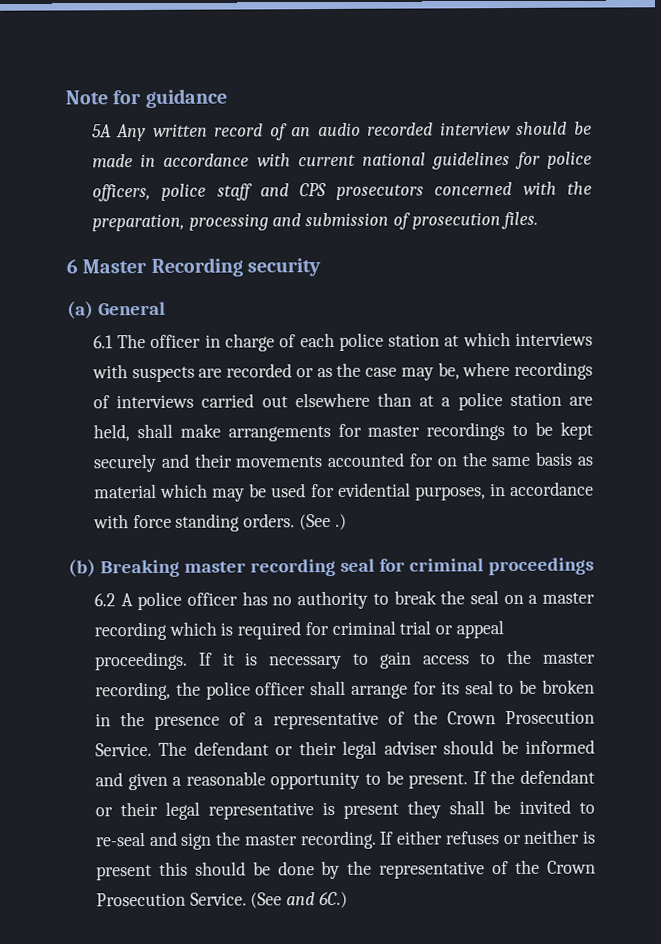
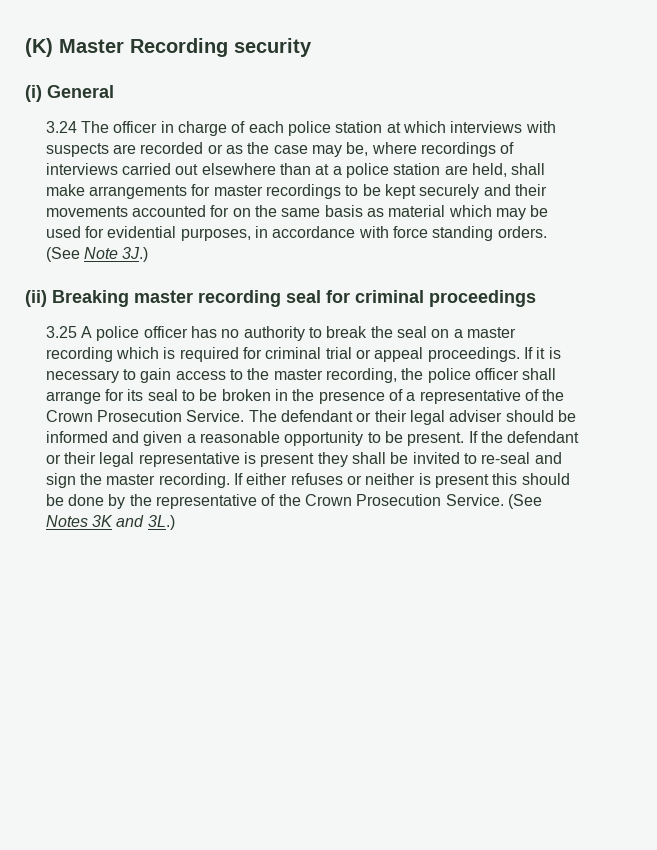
- Note for guidance
- 5A Any written record of an audio recorded interview should be made in accordance with current national guidelines for police officers, police staff and CPS prosecutors concerned with the preparation, processing and submission of prosecution files.
- 6 Master Recording security
+ (K) Master Recording security
- (a) General
+ (i) General
- 6.1 The officer in charge of each police station at which interviews with suspects are recorded or as the case may be, where recordings of interviews carried out elsewhere than at a police station are held, shall make arrangements for master recordings to be kept securely and their movements accounted for on the same basis as material which may be used for evidential purposes, in accordance with force standing orders.
+ 3.24 The officer in charge of each police station at which interviews with suspects are recorded or as the case may be, where recordings of interviews carried out elsewhere than at a police station are held, shall make arrangements for master recordings to be kept securely and their movements accounted for on the same basis as material which may be used for evidential purposes, in accordance with force standing orders.
- (See .)
- (b) Breaking master recording seal for criminal proceedings
+ (See Note 3J.)
+ (ii) Breaking master recording seal for criminal proceedings
- 6.2 A police officer has no authority to break the seal on a master recording which is required for criminal trial or appeal proceedings.
+ 3.25 A police officer has no authority to break the seal on a master recording which is required for criminal trial or appeal proceedings.
- (See and 6C.)
+ (See Notes 3K and 3L.)

